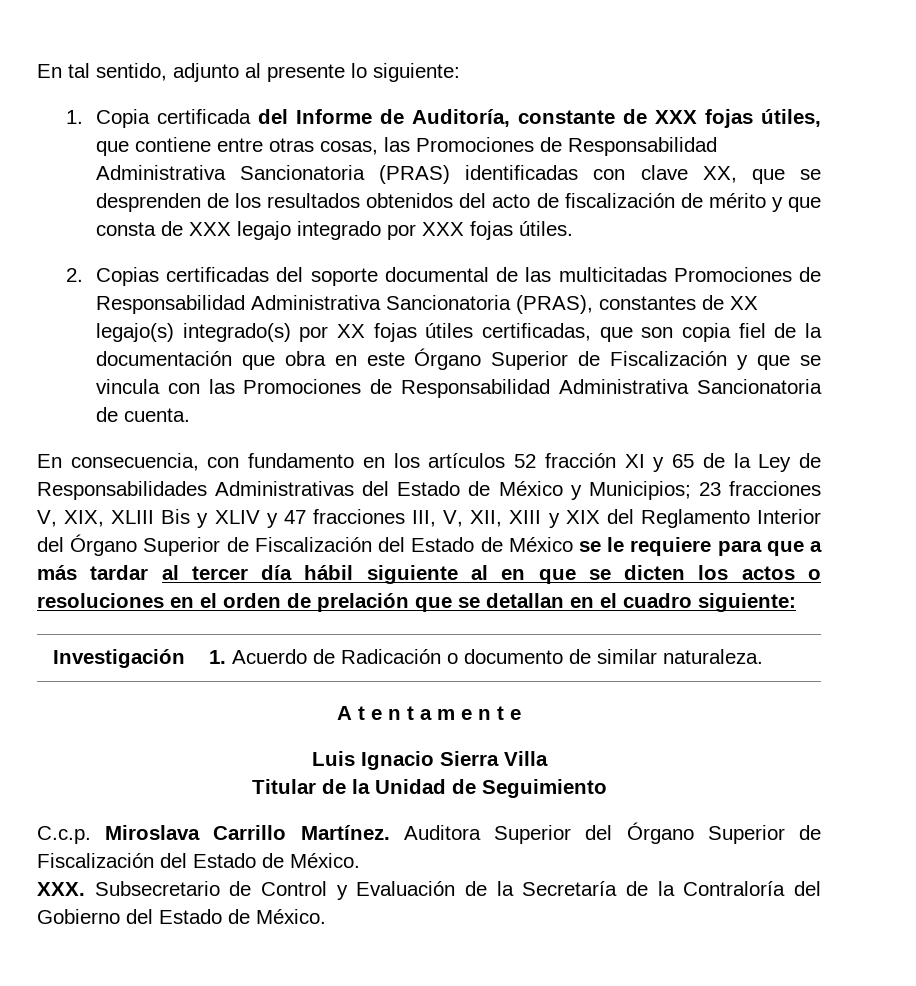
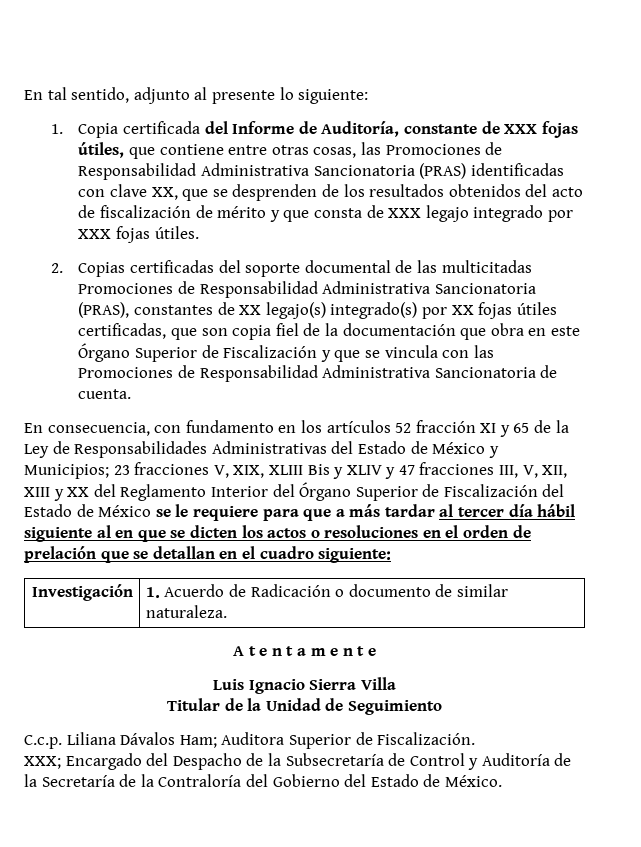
- 23 fracciones V, XIX, XLIII Bis y XLIV y 47 fracciones III, V, XII, XIII y XIX del Reglamento Interior del Órgano Superior de Fiscalización del Estado de México se le requiere para que a más tardar al tercer día hábil siguiente al en que se dicten los actos o resoluciones en el orden de prelación que se detallan en el cuadro siguiente:
+ 23 fracciones V, XIX, XLIII Bis y XLIV y 47 fracciones III, V, XII, XIII y XX del Reglamento Interior del Órgano Superior de Fiscalización del Estado de México se le requiere para que a más tardar al tercer día hábil siguiente al en que se dicten los actos o resoluciones en el orden de prelación que se detallan en el cuadro siguiente:
- C.c.p. Miroslava Carrillo Martínez. Auditora Superior del Órgano Superior de Fiscalización del Estado de México.
- XXX. Subsecretario de Control y Evaluación de la Secretaría de la Contraloría del Gobierno del Estado de México.
+ C.c.p. Liliana Dávalos Ham; Auditora Superior de Fiscalización.
+ XXX; Encargado del Despacho de la Subsecretaría de Control y Auditoría de la Secretaría de la Contraloría del Gobierno del Estado de México.

